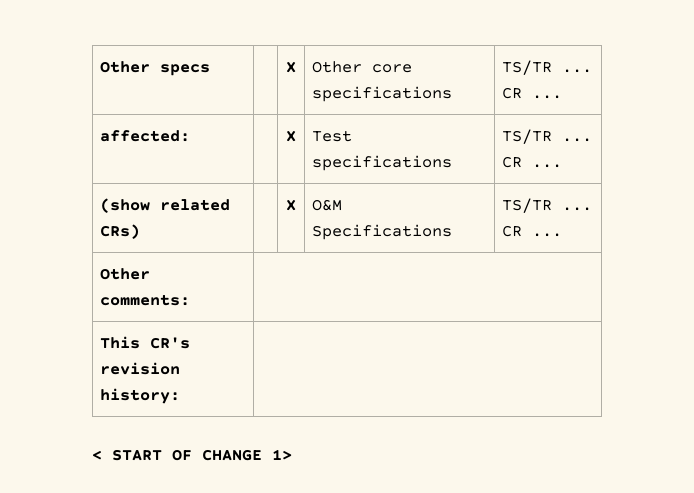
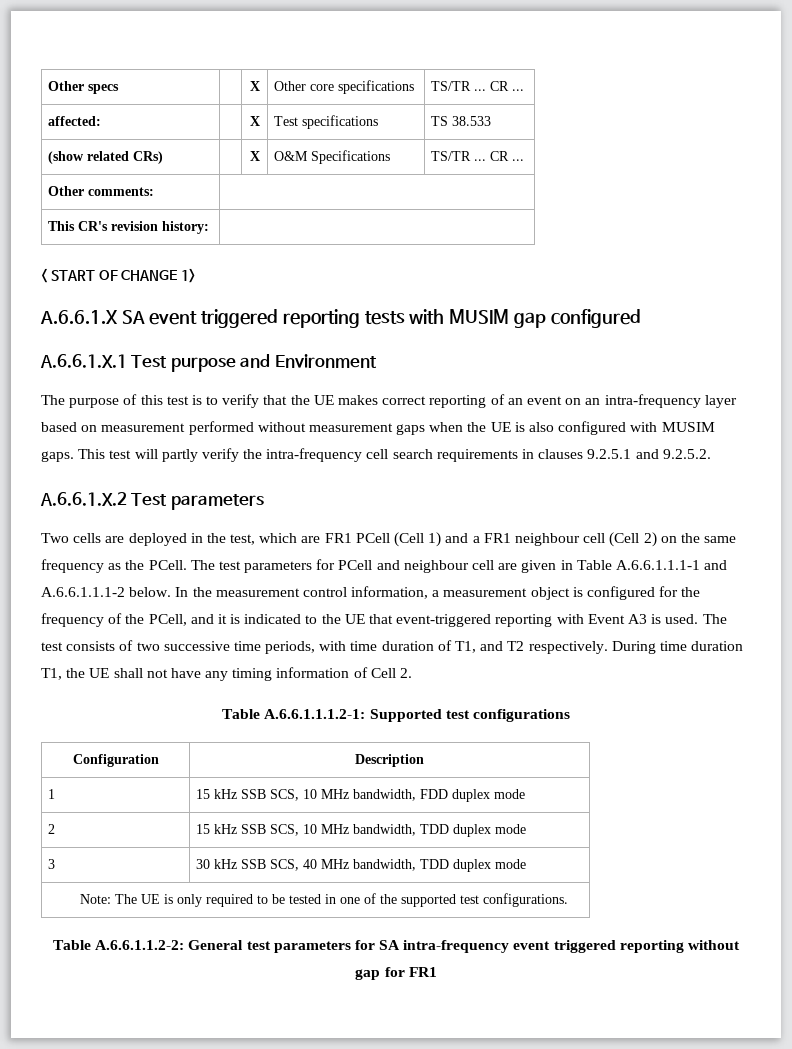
- affected: | | X | Test specifications | TS/TR ... CR ...
+ affected: | | X | Test specifications | TS 38.533
+ A.6.6.1.X SA event triggered reporting tests with MUSIM gap configured
+ A.6.6.1.X.1 Test purpose and Environment
+ The purpose of this test is to verify that the UE makes correct reporting of an event on an intra-frequency layer based on measurement performed without measurement gaps when the UE is also configured with MUSIM gaps. This test will partly verify the intra-frequency cell search requirements in clauses 9.2.5.1 and 9.2.5.2.
+ A.6.6.1.X.2 Test parameters
+ Two cells are deployed in the test, which are FR1 PCell (Cell 1) and a FR1 neighbour cell (Cell 2) on the same frequency as the PCell. The test parameters for PCell and neighbour cell are given in Table A.6.6.1.1.1-1 and A.6.6.1.1.1-2 below. In the measurement control information, a measurement object is configured for the frequency of the PCell, and it is indicated to the UE that event-triggered reporting with Event A3 is used. The test consists of two successive time periods, with time duration of T1, and T2 respectively. During time duration T1, the UE shall not have any timing information of Cell 2.
+ Table A.6.6.1.1.1.2-1: Supported test configurations
+ Configuration | Description
+ 1 | 15 kHz SSB SCS, 10 MHz bandwidth, FDD duplex mode
+ 2 | 15 kHz SSB SCS, 10 MHz bandwidth, TDD duplex mode
+ 3 | 30 kHz SSB SCS, 40 MHz bandwidth, TDD duplex mode
+ Note: The UE is only required to be tested in one of the supported test configurations.
+ Table A.6.6.1.1.2-2: General test parameters for SA intra-frequency event triggered reporting without gap for FR1

